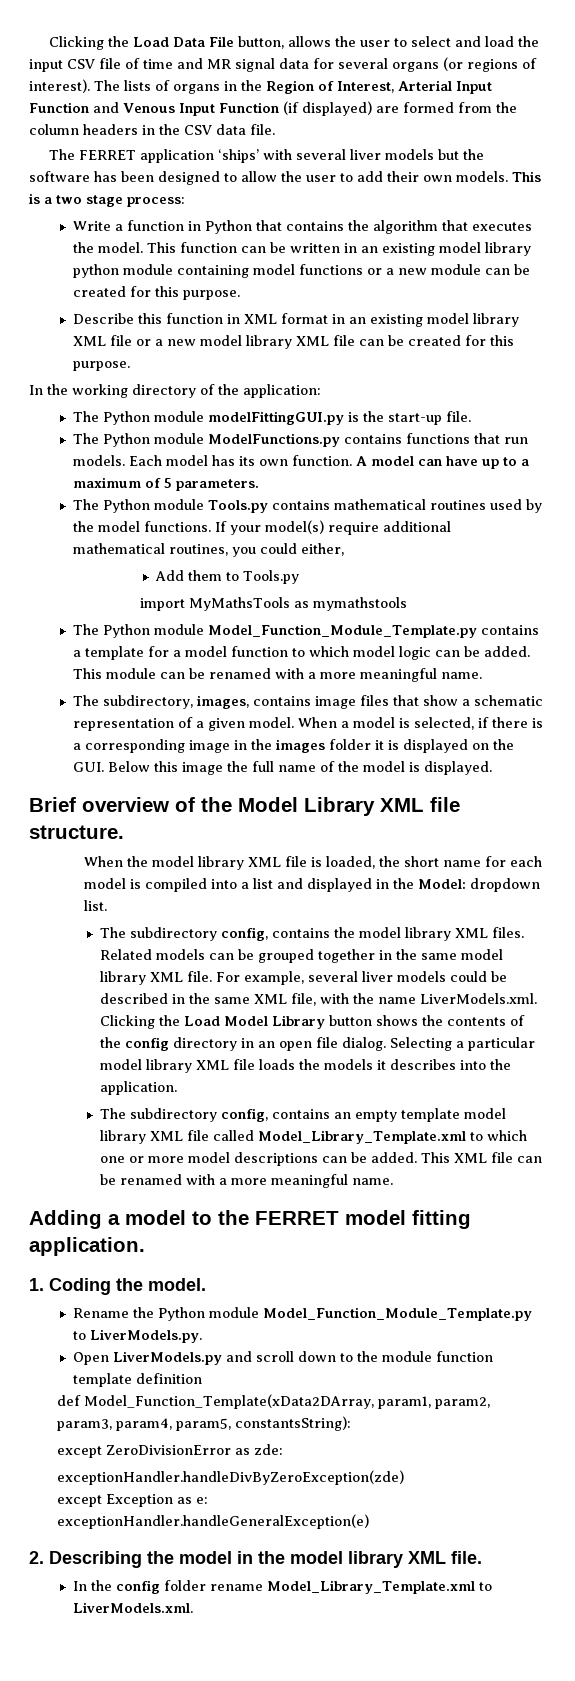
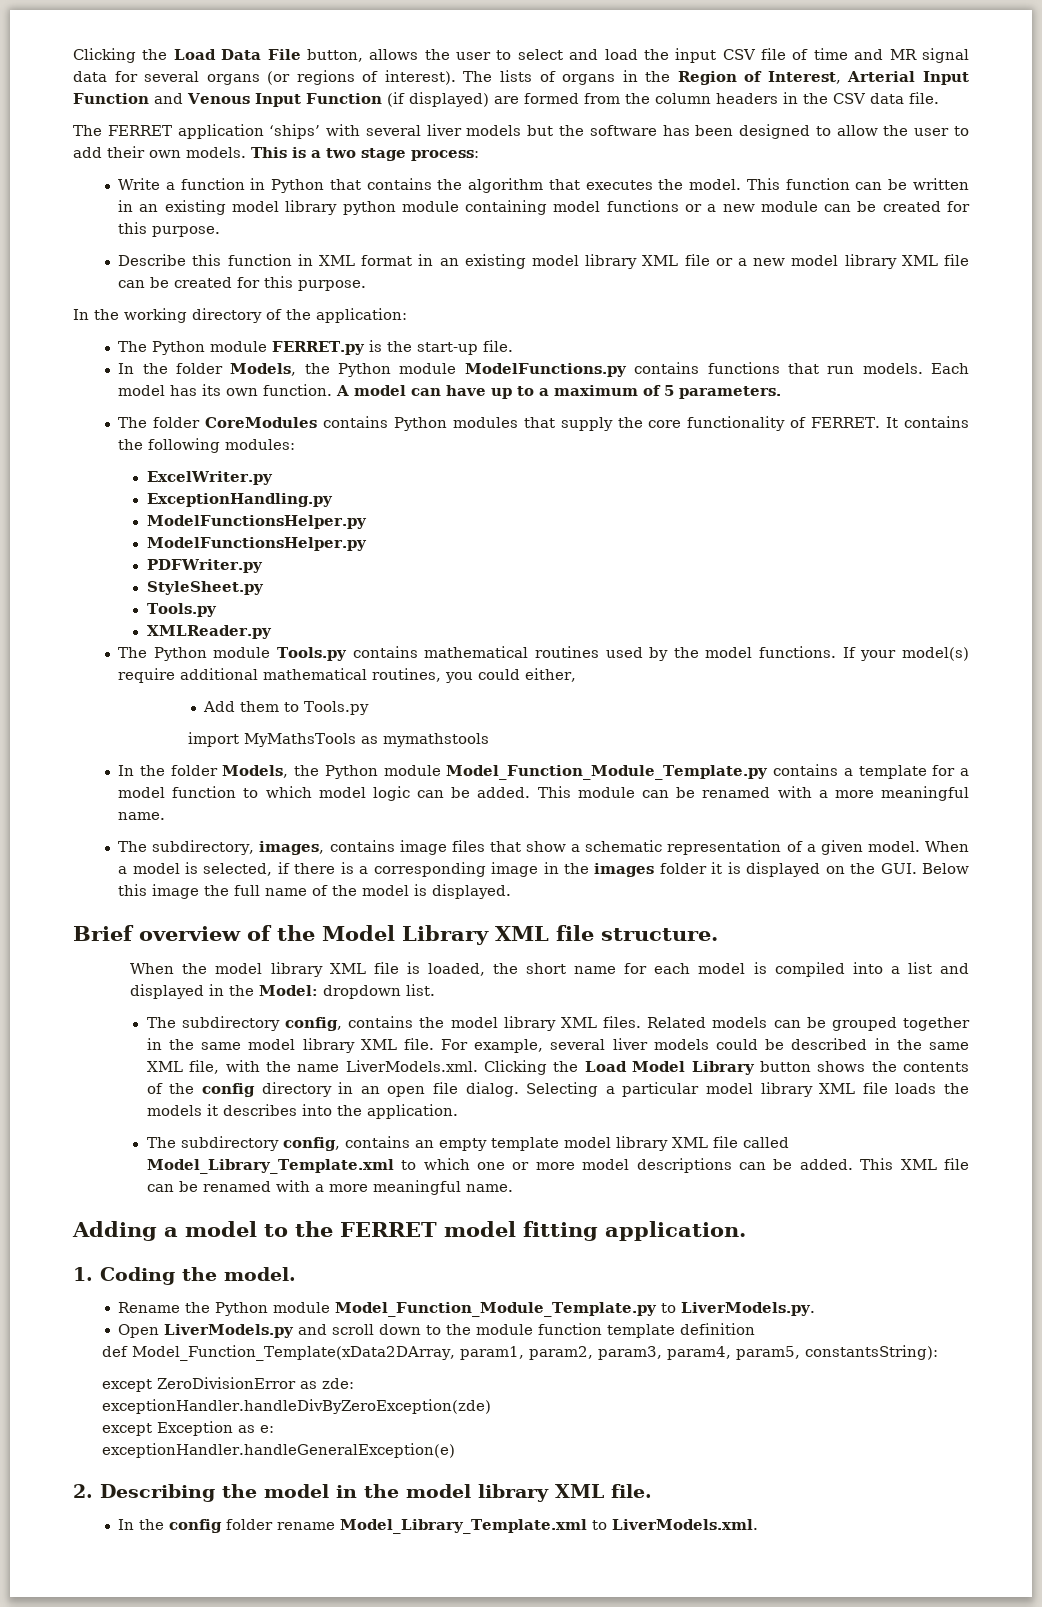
- The Python module modelFittingGUI.py is the start-up file.
+ The Python module FERRET.py is the start-up file.
- The Python module ModelFunctions.py contains functions that run models.
+ In the folder Models, the Python module ModelFunctions.py contains functions that run models.
+ The folder CoreModules contains Python modules that supply the core functionality of FERRET. It contains the following modules:
+ ExcelWriter.py
+ ExceptionHandling.py
+ ModelFunctionsHelper.py
+ ModelFunctionsHelper.py
+ PDFWriter.py
+ StyleSheet.py
+ Tools.py
+ XMLReader.py
- The Python module Model_Function_Module_Template.py contains a template for a model function to which model logic can be added.
+ In the folder Models, the Python module Model_Function_Module_Template.py contains a template for a model function to which model logic can be added.

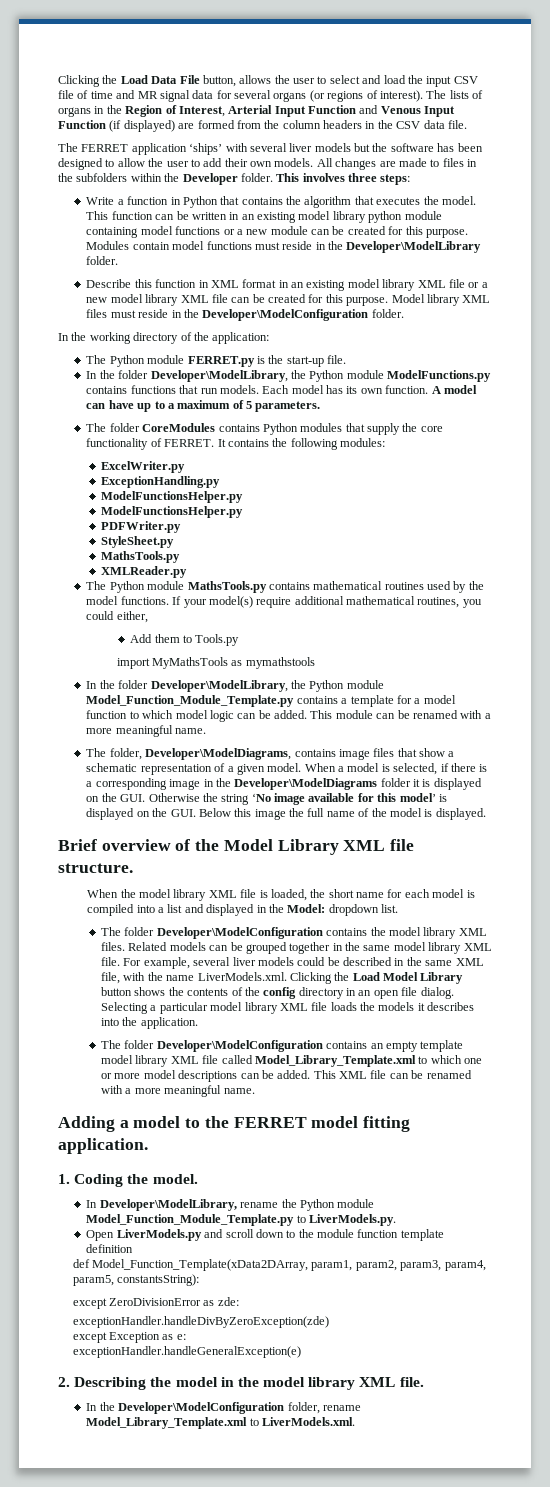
- This is a two stage process:
+ All changes are made to files in the subfolders within the Developer folder. This involves three steps:
+ Modules contain model functions must reside in the Developer\ModelLibrary folder.
+ Model library XML files must reside in the Developer\ModelConfiguration folder.
- In the folder Models, the Python module ModelFunctions.py contains functions that run models.
+ In the folder Developer\ModelLibrary, the Python module ModelFunctions.py contains functions that run models.
  StyleSheet.py
- Tools.py
+ MathsTools.py
- The Python module Tools.py contains mathematical routines used by the model functions.
+ The Python module MathsTools.py contains mathematical routines used by the model functions.
- In the folder Models, the Python module Model_Function_Module_Template.py contains a template for a model function to which model logic can be added.
+ In the folder Developer\ModelLibrary, the Python module Model_Function_Module_Template.py contains a template for a model function to which model logic can be added.
- The subdirectory, images, contains image files that show a schematic representation of a given model.
+ The folder, Developer\ModelDiagrams, contains image files that show a schematic representation of a given model.
- When a model is selected, if there is a corresponding image in the images folder it is displayed on the GUI. Below this image the full name of the model is displayed.
+ When a model is selected, if there is a corresponding image in the Developer\ModelDiagrams folder it is displayed on the GUI. Otherwise the string ‘No image available for this model’ is displayed on the GUI. Below this image the full name of the model is displayed.
- The subdirectory config, contains the model library XML files.
+ The folder Developer\ModelConfiguration contains the model library XML files.
- The subdirectory config, contains an empty template model library XML file called Model_Library_Template.xml to which one or more model descriptions can be added.
+ The folder Developer\ModelConfiguration contains an empty template model library XML file called Model_Library_Template.xml to which one or more model descriptions can be added.
- Rename the Python module Model_Function_Module_Template.py to LiverModels.py.
+ In Developer\ModelLibrary, rename the Python module Model_Function_Module_Template.py to LiverModels.py.
- In the config folder rename Model_Library_Template.xml to LiverModels.xml.
+ In the Developer\ModelConfiguration folder, rename Model_Library_Template.xml to LiverModels.xml.

